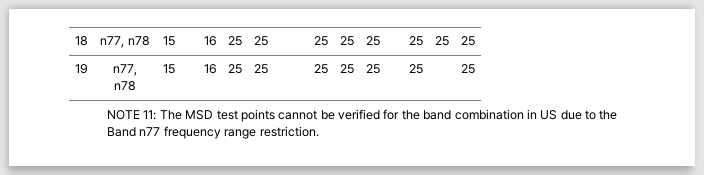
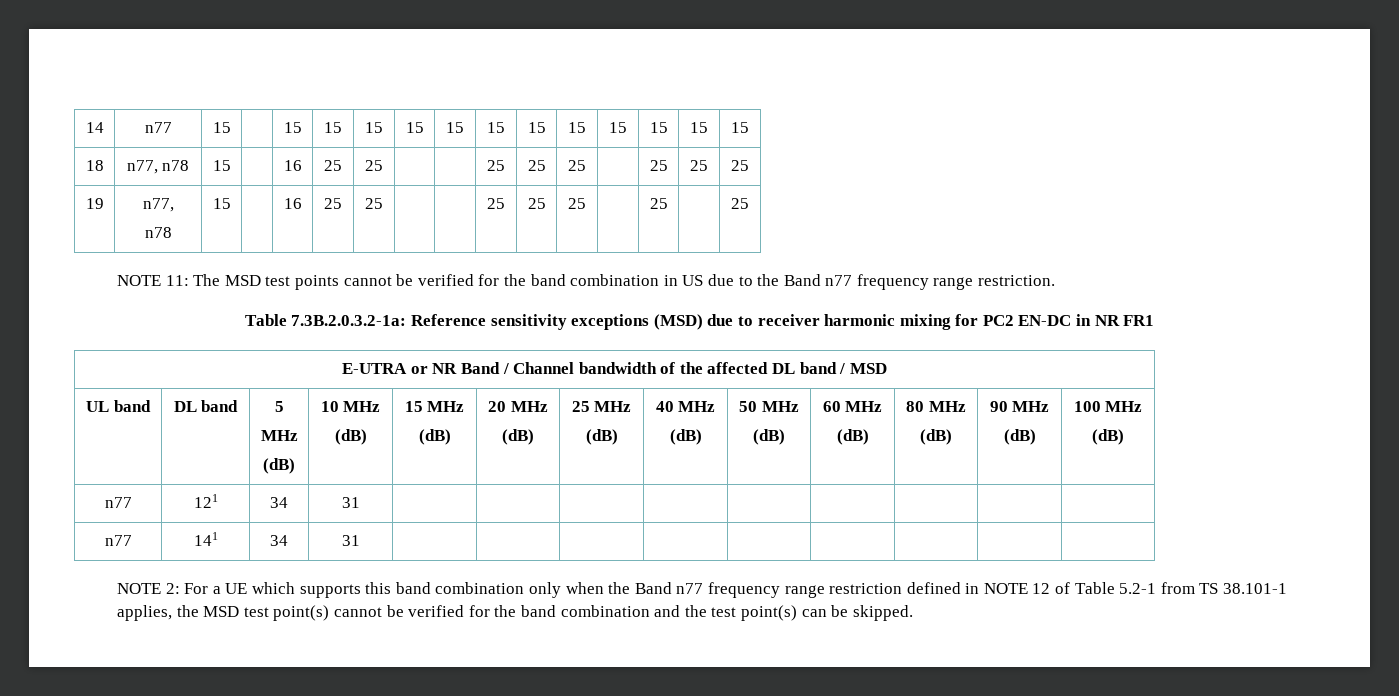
+ 14 | n77 | 15 | | 15 | 15 | 15 | 15 | 15 | 15 | 15 | 15 | 15 | 15 | 15 | 15
+ Table 7.3B.2.0.3.2-1a: Reference sensitivity exceptions (MSD) due to receiver harmonic mixing for PC2 EN-DC in NR FR1
+ E-UTRA or NR Band / Channel bandwidth of the affected DL band / MSD
+ UL band | DL band | 5
+ MHz
+ (dB) | 10 MHz
+ (dB) | 15 MHz
+ (dB) | 20 MHz
+ (dB) | 25 MHz
+ (dB) | 40 MHz
+ (dB) | 50 MHz
+ (dB) | 60 MHz
+ (dB) | 80 MHz
+ (dB) | 90 MHz
+ (dB) | 100 MHz
+ (dB)
+ n77 | 121 | 34 | 31 | | | | | | | | |
+ n77 | 141 | 34 | 31 | | | | | | | | |
+ NOTE 2: For a UE which supports this band combination only when the Band n77 frequency range restriction defined in NOTE 12 of Table 5.2-1 from TS 38.101-1 applies, the MSD test point(s) cannot be verified for the band combination and the test point(s) can be skipped.

